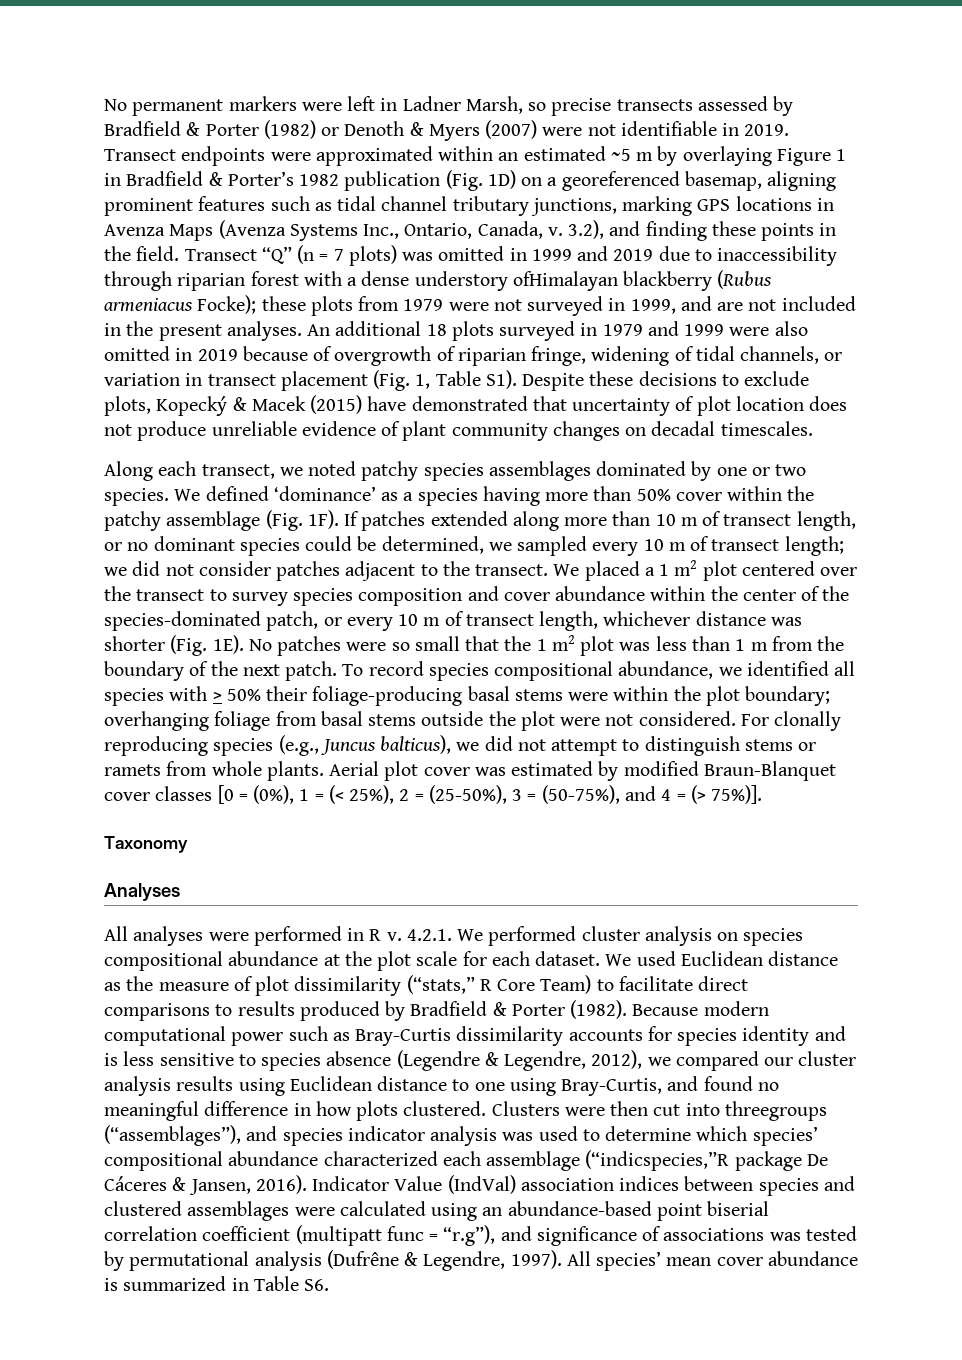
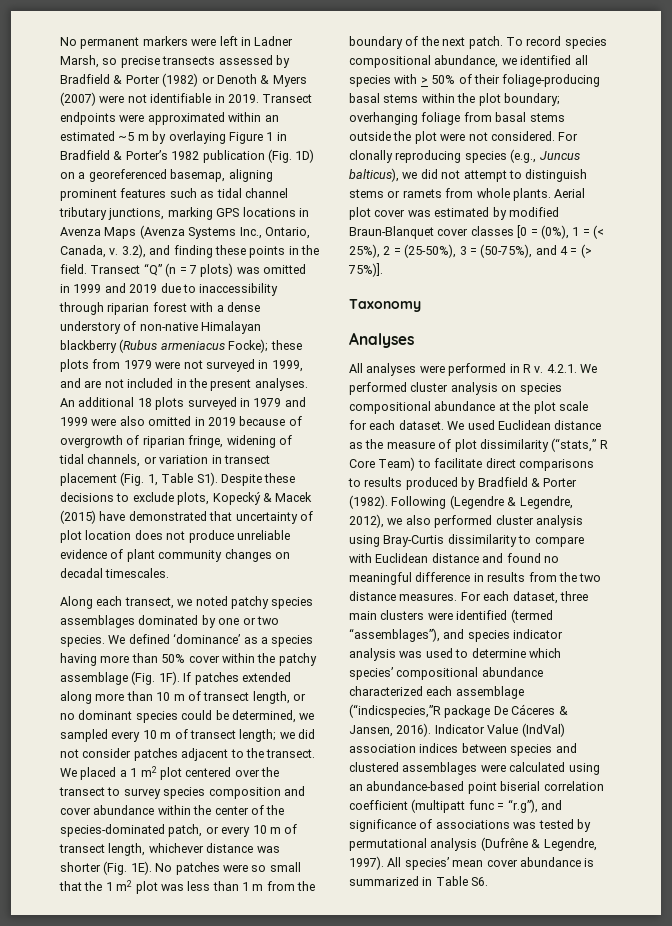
- Transect “Q” (n = 7 plots) was omitted in 1999 and 2019 due to inaccessibility through riparian forest with a dense understory ofHimalayan blackberry (Rubus armeniacus Focke); these plots from 1979 were not surveyed in 1999, and are not included in the present analyses.
+ Transect “Q” (n = 7 plots) was omitted in 1999 and 2019 due to inaccessibility through riparian forest with a dense understory of non-native Himalayan blackberry (Rubus armeniacus Focke); these plots from 1979 were not surveyed in 1999, and are not included in the present analyses.
- To record species compositional abundance, we identified all species with > 50% their foliage-producing basal stems were within the plot boundary; overhanging foliage from basal stems outside the plot were not considered.
+ To record species compositional abundance, we identified all species with > 50% of their foliage-producing basal stems within the plot boundary; overhanging foliage from basal stems outside the plot were not considered.
- Because modern computational power such as Bray-Curtis dissimilarity accounts for species identity and is less sensitive to species absence (Legendre & Legendre, 2012), we compared our cluster analysis results using Euclidean distance to one using Bray-Curtis, and found no meaningful difference in how plots clustered. Clusters were then cut into threegroups (“assemblages”), and species indicator analysis was used to determine which species’ compositional abundance characterized each assemblage (“indicspecies,”R package De Cáceres & Jansen, 2016).
+ Following (Legendre & Legendre, 2012), we also performed cluster analysis using Bray-Curtis dissimilarity to compare with Euclidean distance and found no meaningful difference in results from the two distance measures. For each dataset, three main clusters were identified (termed “assemblages”), and species indicator analysis was used to determine which species’ compositional abundance characterized each assemblage (“indicspecies,”R package De Cáceres & Jansen, 2016).

